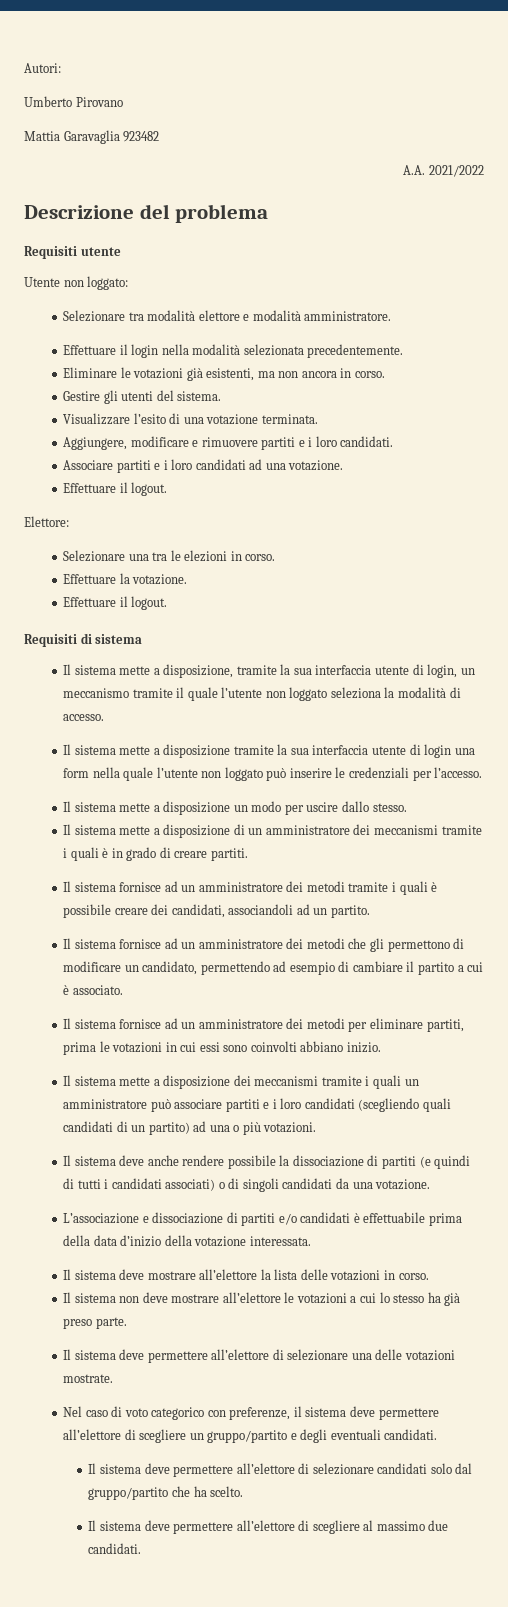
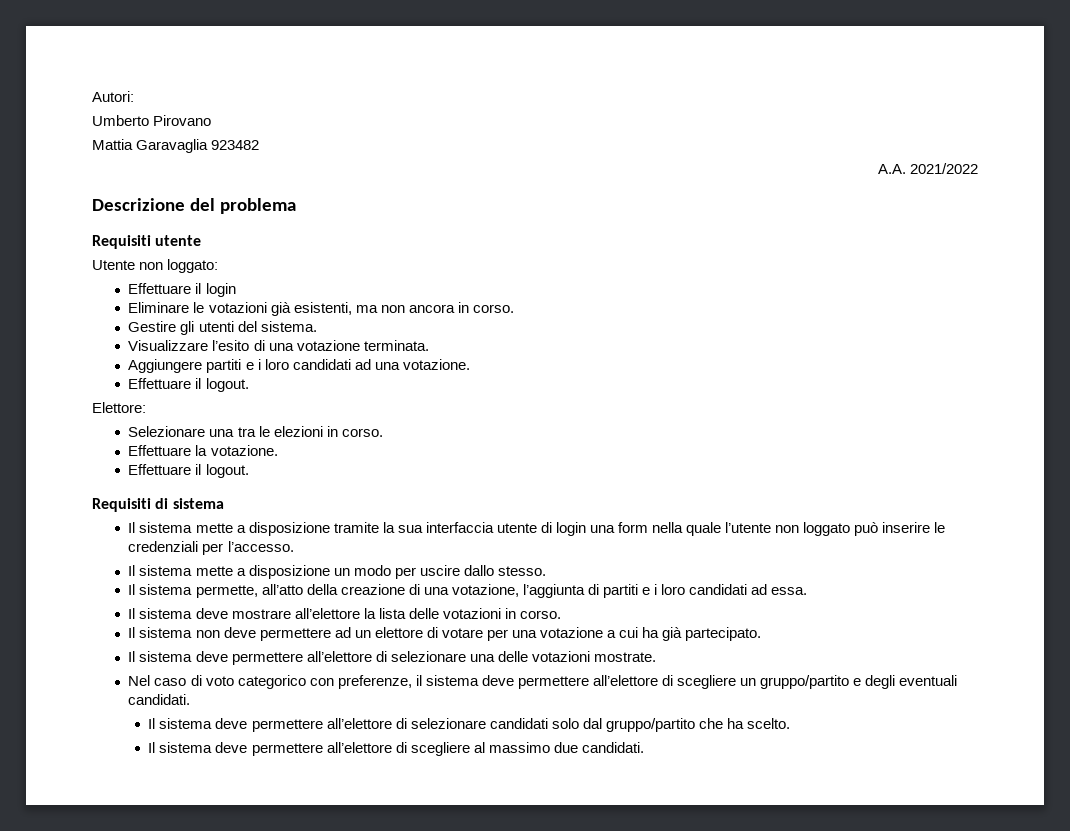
- Selezionare tra modalità elettore e modalità amministratore.
- Effettuare il login nella modalità selezionata precedentemente.
+ Effettuare il login
- Aggiungere, modificare e rimuovere partiti e i loro candidati.
- Associare partiti e i loro candidati ad una votazione.
+ Aggiungere partiti e i loro candidati ad una votazione.
- Il sistema mette a disposizione, tramite la sua interfaccia utente di login, un meccanismo tramite il quale l’utente non loggato seleziona la modalità di accesso.
- Il sistema mette a disposizione di un amministratore dei meccanismi tramite i quali è in grado di creare partiti.
- Il sistema fornisce ad un amministratore dei metodi tramite i quali è possibile creare dei candidati, associandoli ad un partito.
- Il sistema fornisce ad un amministratore dei metodi che gli permettono di modificare un candidato, permettendo ad esempio di cambiare il partito a cui è associato.
- Il sistema fornisce ad un amministratore dei metodi per eliminare partiti, prima le votazioni in cui essi sono coinvolti abbiano inizio.
- Il sistema mette a disposizione dei meccanismi tramite i quali un amministratore può associare partiti e i loro candidati (scegliendo quali candidati di un partito) ad una o più votazioni.
- Il sistema deve anche rendere possibile la dissociazione di partiti (e quindi di tutti i candidati associati) o di singoli candidati da una votazione.
- L’associazione e dissociazione di partiti e/o candidati è effettuabile prima della data d’inizio della votazione interessata.
+ Il sistema permette, all’atto della creazione di una votazione, l’aggiunta di partiti e i loro candidati ad essa.
- Il sistema non deve mostrare all’elettore le votazioni a cui lo stesso ha già preso parte.
+ Il sistema non deve permettere ad un elettore di votare per una votazione a cui ha già partecipato.

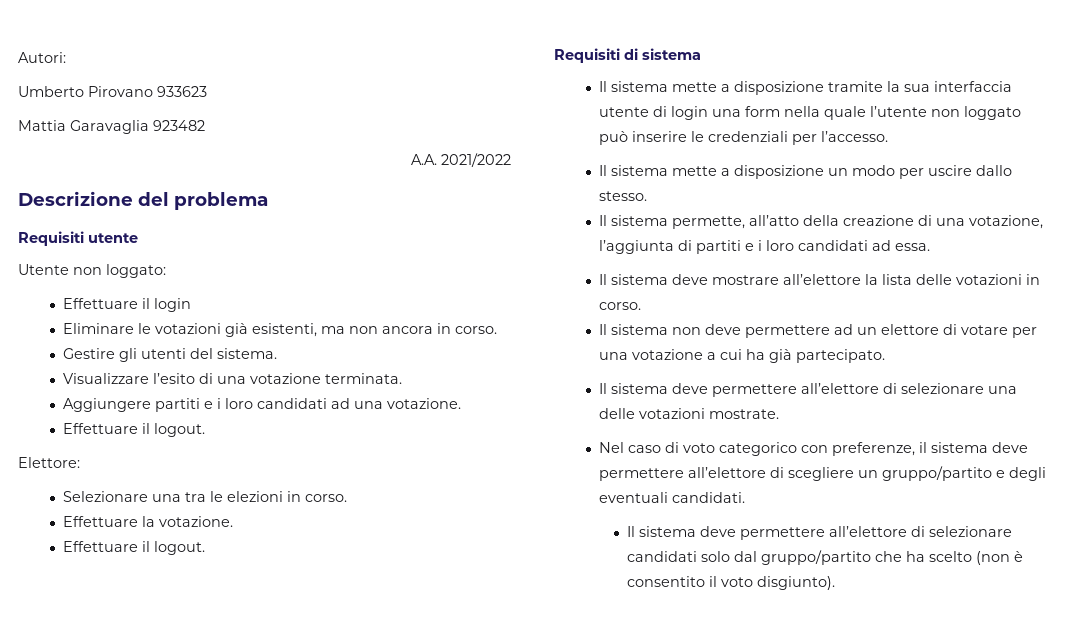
- Umberto Pirovano
+ Umberto Pirovano 933623
- Il sistema deve permettere all’elettore di selezionare candidati solo dal gruppo/partito che ha scelto.
- Il sistema deve permettere all’elettore di scegliere al massimo due candidati.
+ Il sistema deve permettere all’elettore di selezionare candidati solo dal gruppo/partito che ha scelto (non è consentito il voto disgiunto).

